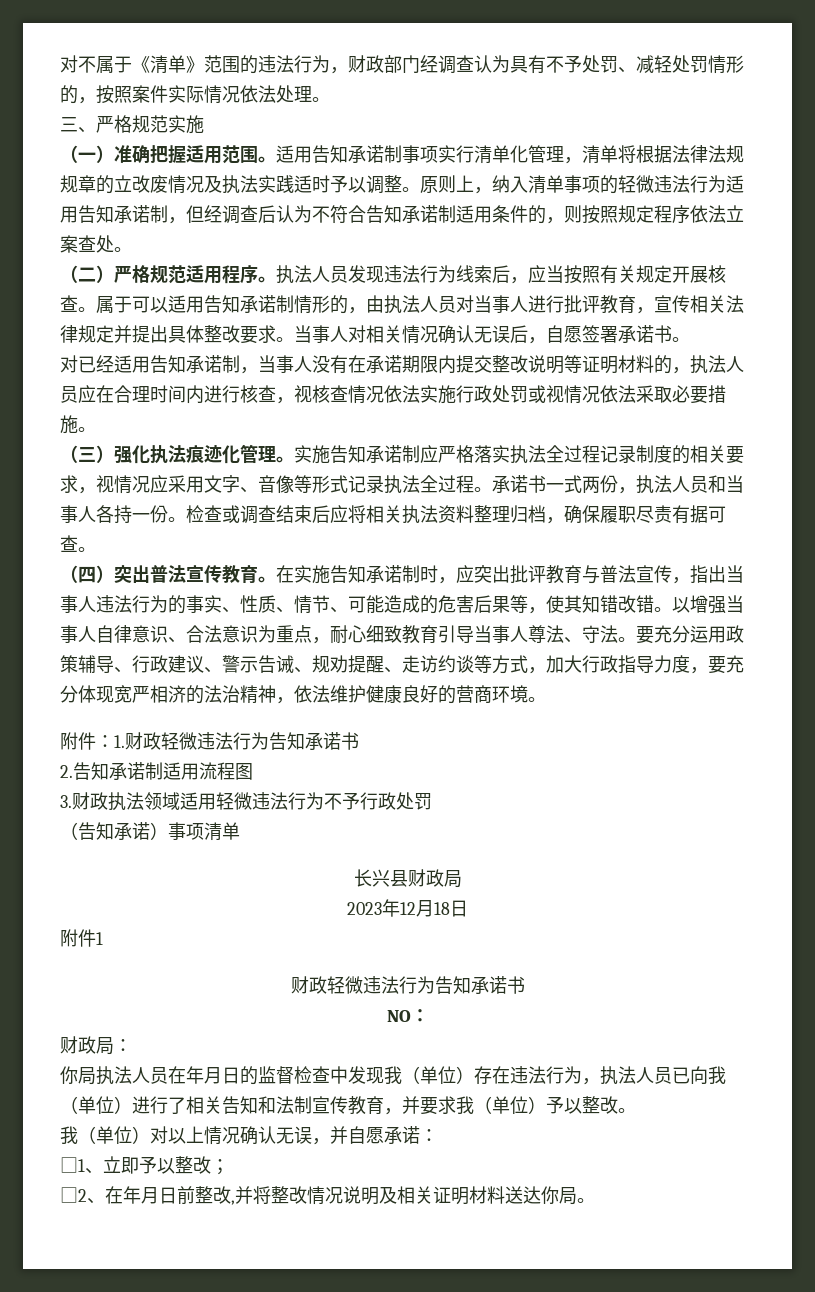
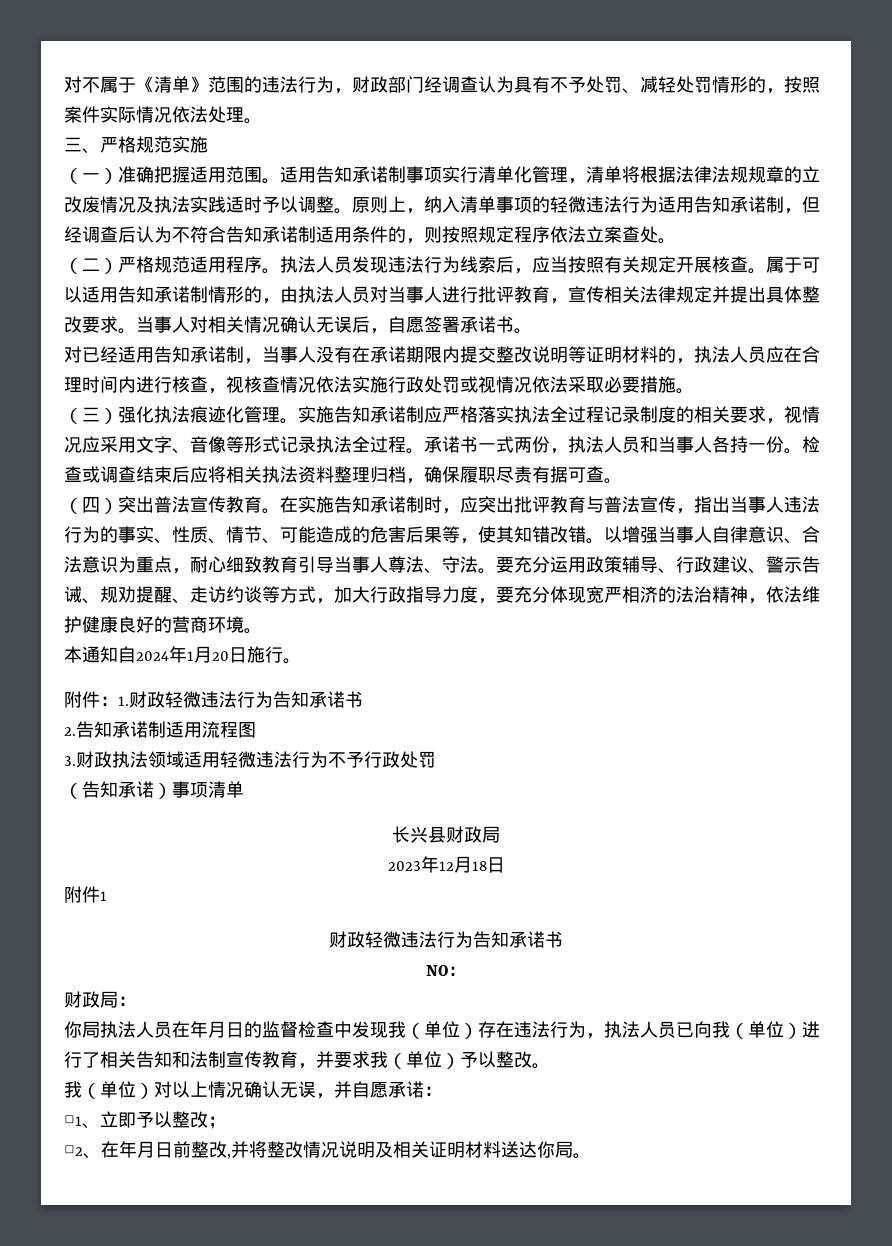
+ 本通知自2024年1月20日施行。

